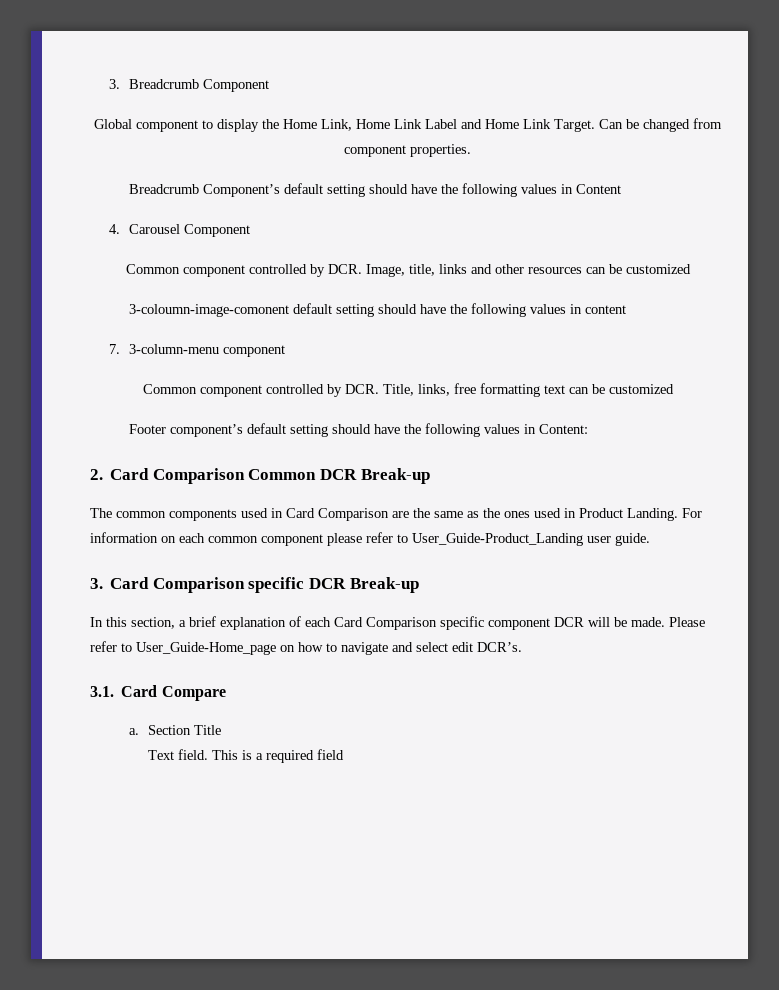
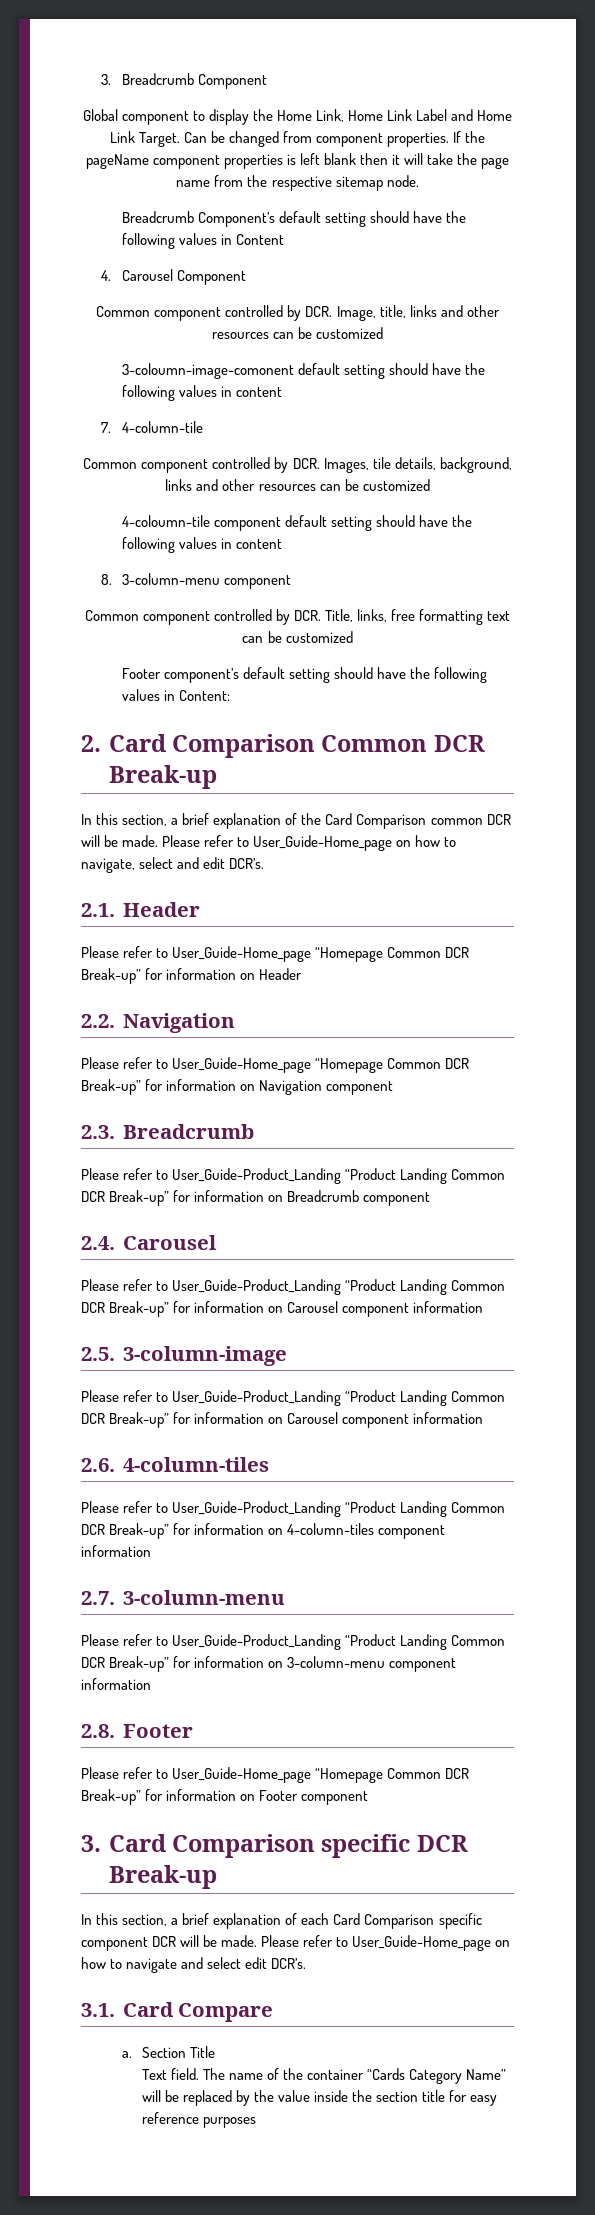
+ If the pageName component properties is left blank then it will take the page name from the respective sitemap node.
- 7. 3-column-menu component
+ 7. 4-column-tile
+ Common component controlled by DCR. Images, tile details, background, links and other resources can be customized
+ 4-coloumn-tile component default setting should have the following values in content
+ 8. 3-column-menu component
- The common components used in Card Comparison are the same as the ones used in Product Landing. For information on each common component please refer to User_Guide-Product_Landing user guide.
+ In this section, a brief explanation of the Card Comparison common DCR will be made. Please refer to User_Guide-Home_page on how to navigate, select and edit DCR’s.
+ 2.1. Header
+ Please refer to User_Guide-Home_page “Homepage Common DCR Break-up” for information on Header
+ 2.2. Navigation
+ Please refer to User_Guide-Home_page “Homepage Common DCR Break-up” for information on Navigation component
+ 2.3. Breadcrumb
+ Please refer to User_Guide-Product_Landing “Product Landing Common DCR Break-up” for information on Breadcrumb component
+ 2.4. Carousel
+ Please refer to User_Guide-Product_Landing “Product Landing Common DCR Break-up” for information on Carousel component information
+ 2.5. 3-column-image
+ Please refer to User_Guide-Product_Landing “Product Landing Common DCR Break-up” for information on Carousel component information
+ 2.6. 4-column-tiles
+ Please refer to User_Guide-Product_Landing “Product Landing Common DCR Break-up” for information on 4-column-tiles component information
+ 2.7. 3-column-menu
+ Please refer to User_Guide-Product_Landing “Product Landing Common DCR Break-up” for information on 3-column-menu component information
+ 2.8. Footer
+ Please refer to User_Guide-Home_page “Homepage Common DCR Break-up” for information on Footer component
- This is a required field
+ The name of the container “Cards Category Name” will be replaced by the value inside the section title for easy reference purposes

